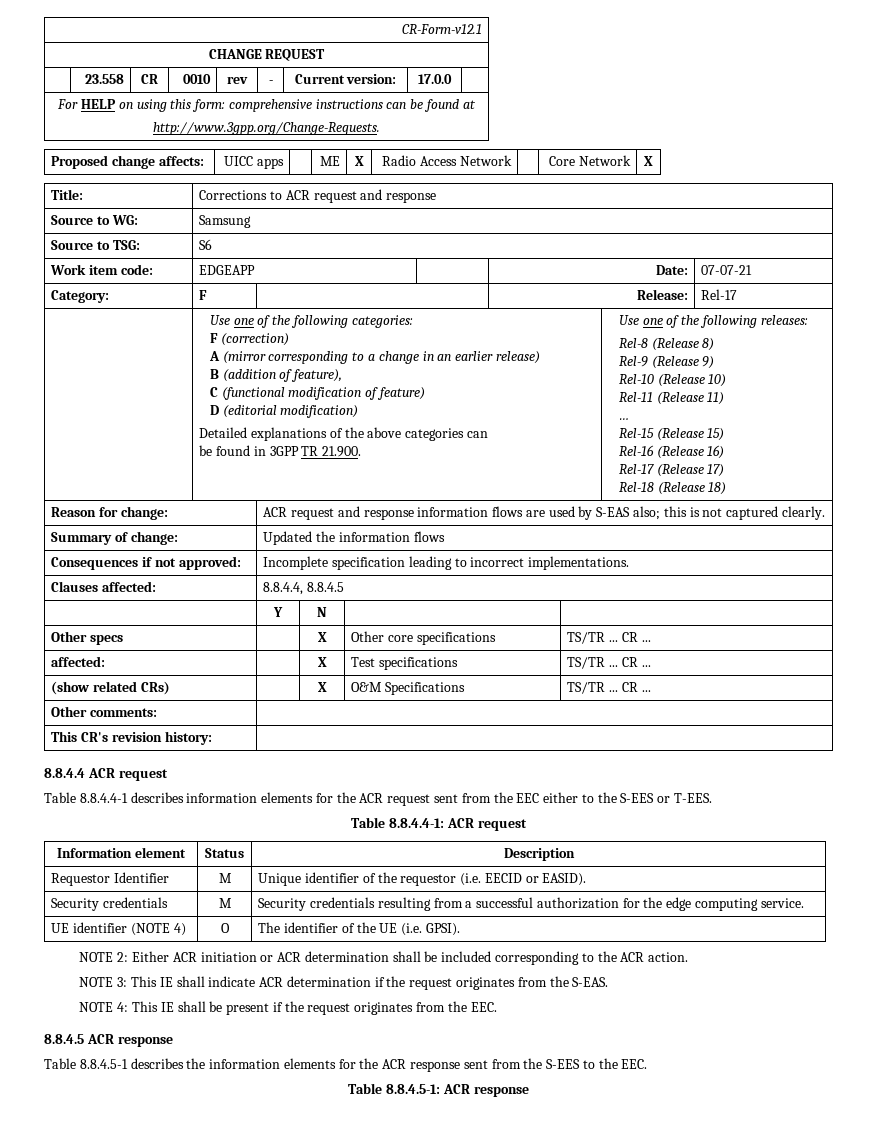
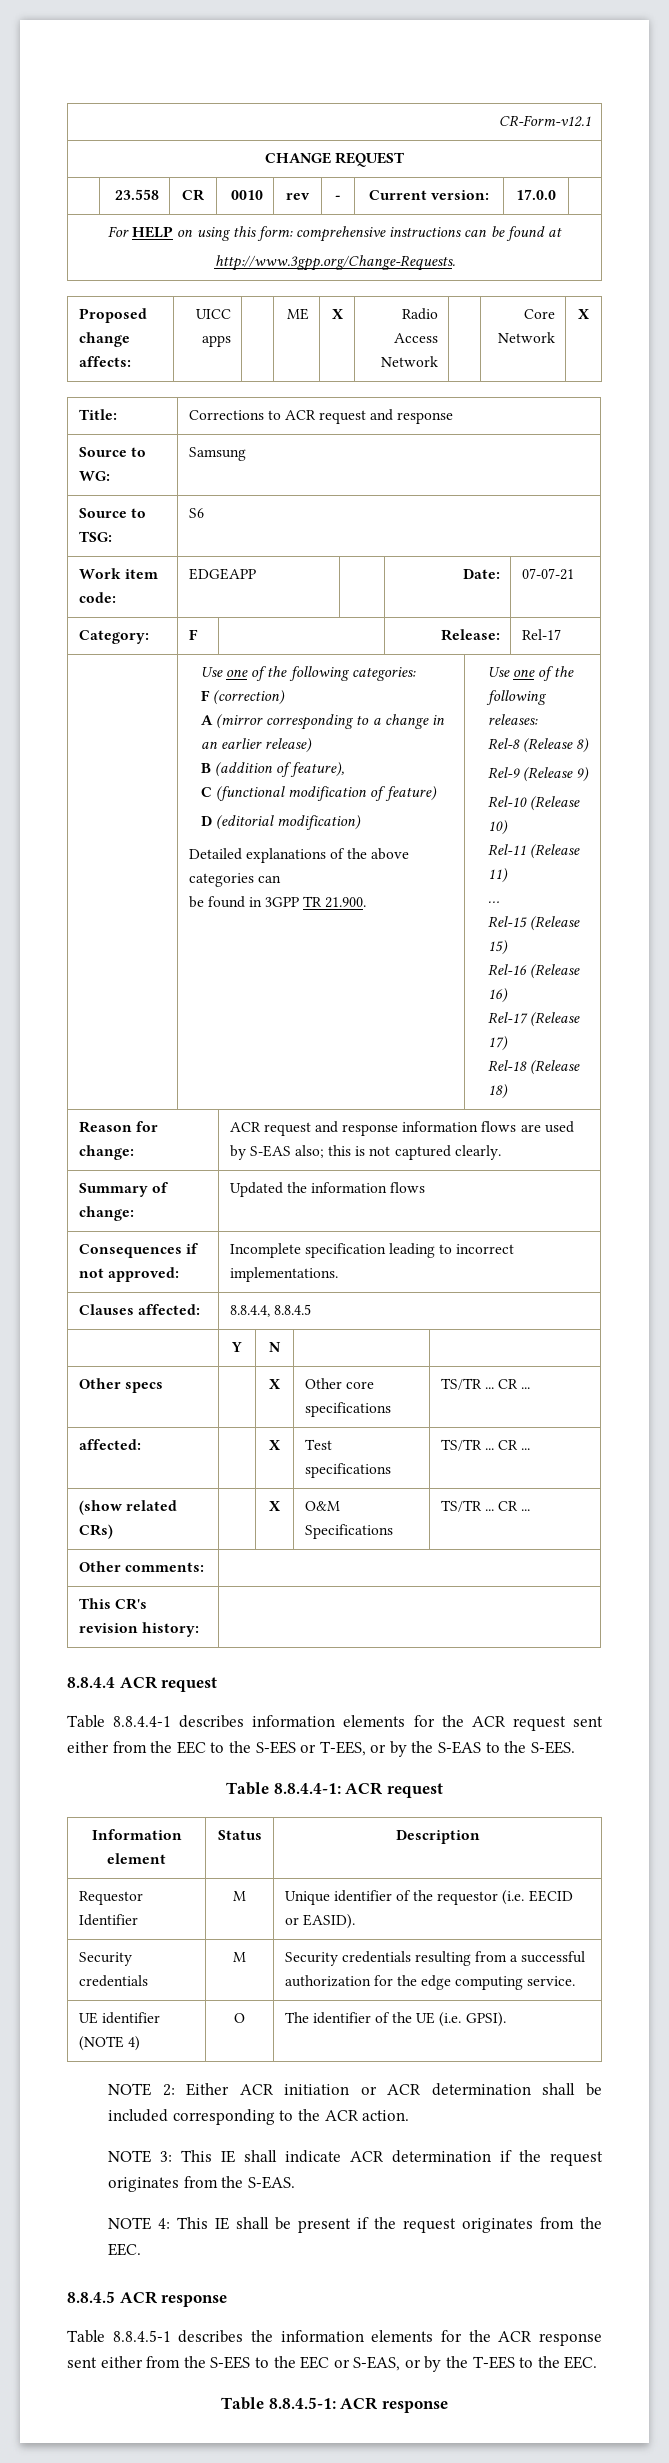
- Table 8.8.4.4-1 describes information elements for the ACR request sent from the EEC either to the S-EES or T-EES.
+ Table 8.8.4.4-1 describes information elements for the ACR request sent either from the EEC to the S-EES or T-EES, or by the S-EAS to the S-EES.
- Table 8.8.4.5-1 describes the information elements for the ACR response sent from the S-EES to the EEC.
+ Table 8.8.4.5-1 describes the information elements for the ACR response sent either from the S-EES to the EEC or S-EAS, or by the T-EES to the EEC.

